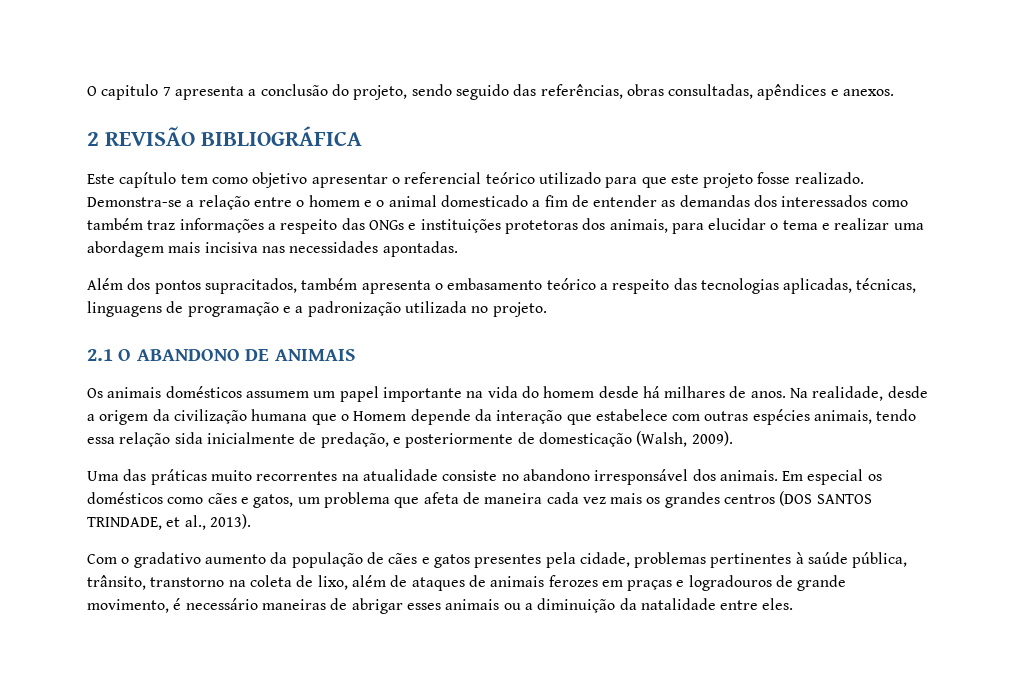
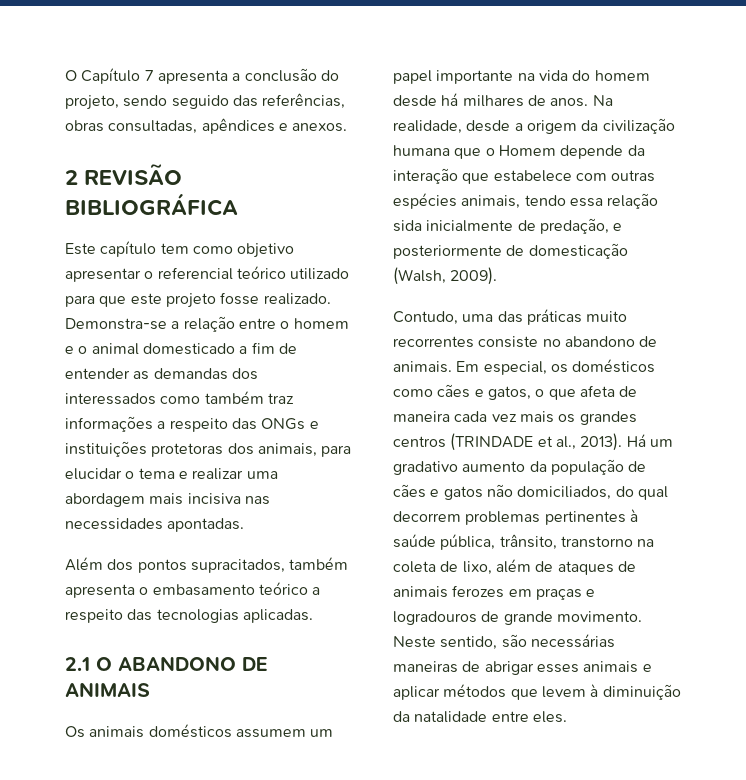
- O capitulo 7 apresenta a conclusão do projeto, sendo seguido das referências, obras consultadas, apêndices e anexos.
+ O Capítulo 7 apresenta a conclusão do projeto, sendo seguido das referências, obras consultadas, apêndices e anexos.
- Além dos pontos supracitados, também apresenta o embasamento teórico a respeito das tecnologias aplicadas, técnicas, linguagens de programação e a padronização utilizada no projeto.
+ Além dos pontos supracitados, também apresenta o embasamento teórico a respeito das tecnologias aplicadas.
- Uma das práticas muito recorrentes na atualidade consiste no abandono irresponsável dos animais.
+ Contudo, uma das práticas muito recorrentes consiste no abandono de animais.
- Em especial os domésticos como cães e gatos, um problema que afeta de maneira cada vez mais os grandes centros (DOS SANTOS TRINDADE, et al., 2013).
- Com o gradativo aumento da população de cães e gatos presentes pela cidade, problemas pertinentes à saúde pública, trânsito, transtorno na coleta de lixo, além de ataques de animais ferozes em praças e logradouros de grande movimento, é necessário maneiras de abrigar esses animais ou a diminuição da natalidade entre eles.
+ Em especial, os domésticos como cães e gatos, o que afeta de maneira cada vez mais os grandes centros (TRINDADE et al., 2013). Há um gradativo aumento da população de cães e gatos não domiciliados, do qual decorrem problemas pertinentes à saúde pública, trânsito, transtorno na coleta de lixo, além de ataques de animais ferozes em praças e logradouros de grande movimento. Neste sentido, são necessárias maneiras de abrigar esses animais e aplicar métodos que levem à diminuição da natalidade entre eles.

